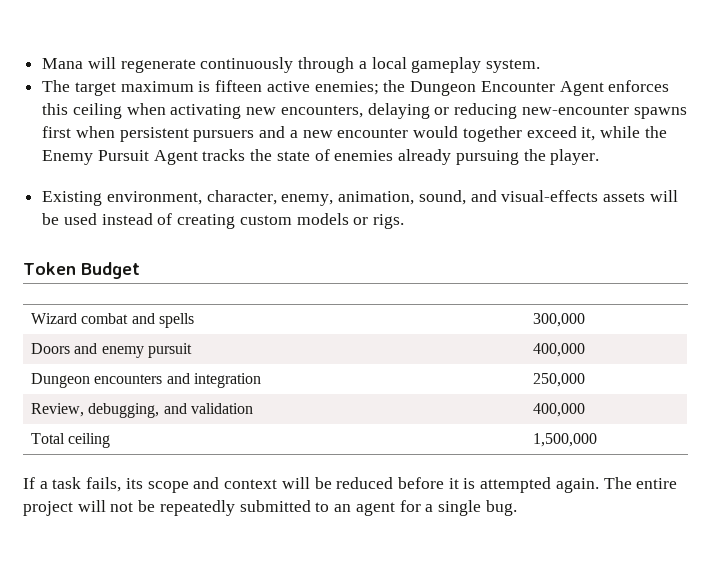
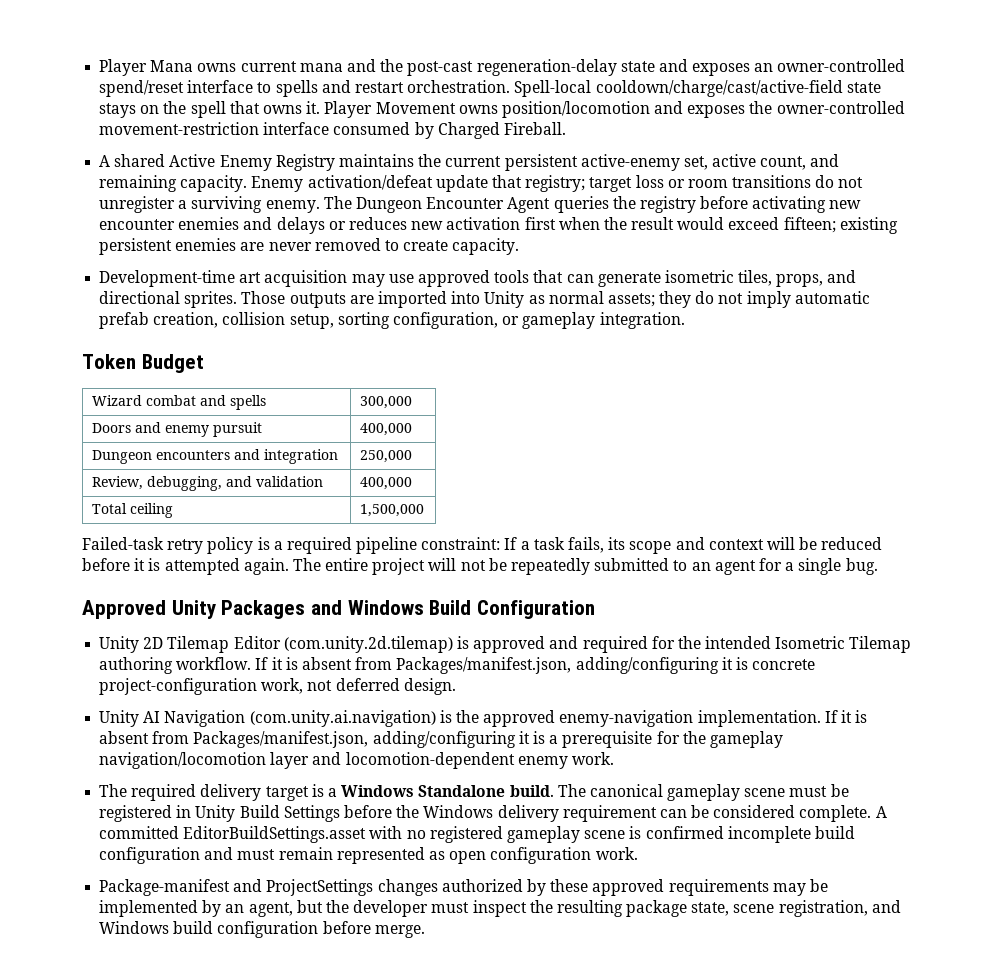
- Mana will regenerate continuously through a local gameplay system.
- The target maximum is fifteen active enemies; the Dungeon Encounter Agent enforces this ceiling when activating new encounters, delaying or reducing new-encounter spawns first when persistent pursuers and a new encounter would together exceed it, while the Enemy Pursuit Agent tracks the state of enemies already pursuing the player.
- Existing environment, character, enemy, animation, sound, and visual-effects assets will be used instead of creating custom models or rigs.
+ Player Mana owns current mana and the post-cast regeneration-delay state and exposes an owner-controlled spend/reset interface to spells and restart orchestration. Spell-local cooldown/charge/cast/active-field state stays on the spell that owns it. Player Movement owns position/locomotion and exposes the owner-controlled movement-restriction interface consumed by Charged Fireball.
+ A shared Active Enemy Registry maintains the current persistent active-enemy set, active count, and remaining capacity. Enemy activation/defeat update that registry; target loss or room transitions do not unregister a surviving enemy. The Dungeon Encounter Agent queries the registry before activating new encounter enemies and delays or reduces new activation first when the result would exceed fifteen; existing persistent enemies are never removed to create capacity.
+ Development-time art acquisition may use approved tools that can generate isometric tiles, props, and directional sprites. Those outputs are imported into Unity as normal assets; they do not imply automatic prefab creation, collision setup, sorting configuration, or gameplay integration.
- If a task fails, its scope and context will be reduced before it is attempted again.
+ Failed-task retry policy is a required pipeline constraint: If a task fails, its scope and context will be reduced before it is attempted again.
+ Approved Unity Packages and Windows Build Configuration
+ Unity 2D Tilemap Editor (com.unity.2d.tilemap) is approved and required for the intended Isometric Tilemap authoring workflow. If it is absent from Packages/manifest.json, adding/configuring it is concrete project-configuration work, not deferred design.
+ Unity AI Navigation (com.unity.ai.navigation) is the approved enemy-navigation implementation. If it is absent from Packages/manifest.json, adding/configuring it is a prerequisite for the gameplay navigation/locomotion layer and locomotion-dependent enemy work.
+ The required delivery target is a Windows Standalone build. The canonical gameplay scene must be registered in Unity Build Settings before the Windows delivery requirement can be considered complete. A committed EditorBuildSettings.asset with no registered gameplay scene is confirmed incomplete build configuration and must remain represented as open configuration work.
+ Package-manifest and ProjectSettings changes authorized by these approved requirements may be implemented by an agent, but the developer must inspect the resulting package state, scene registration, and Windows build configuration before merge.

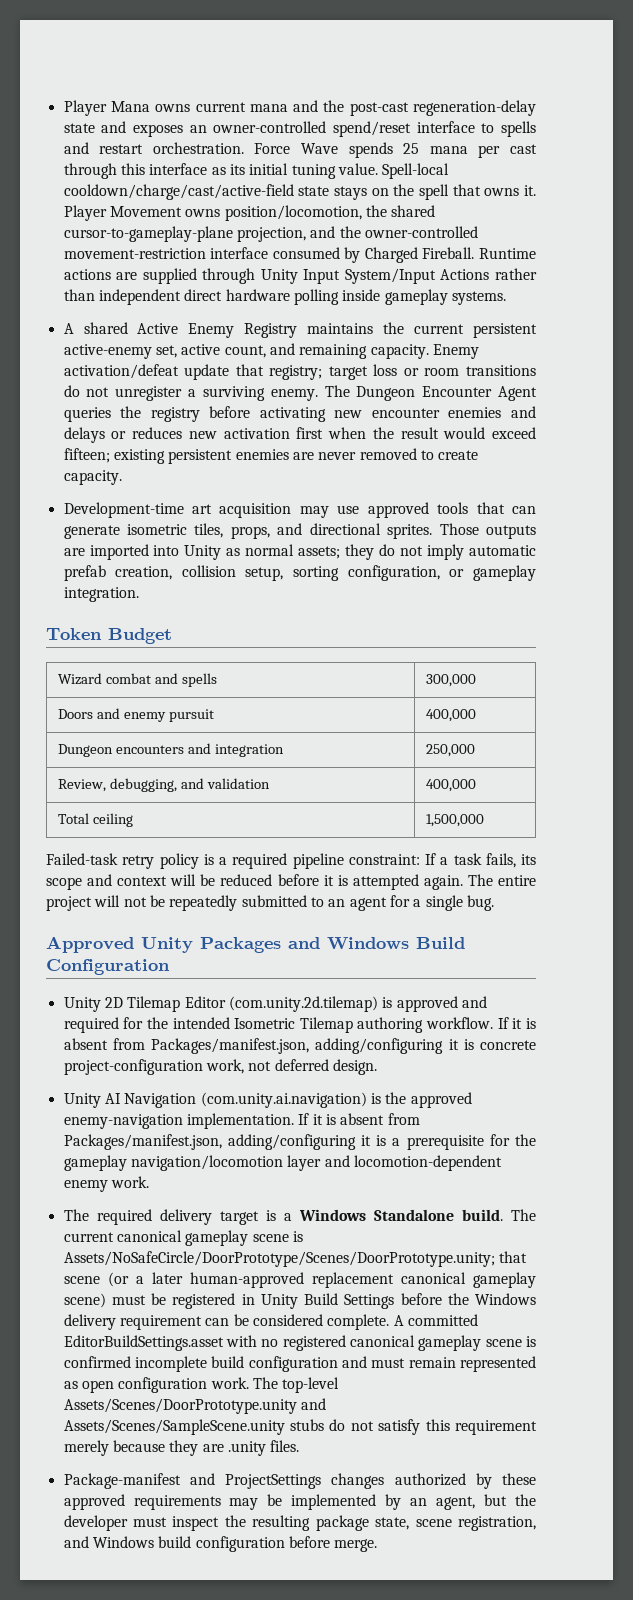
+ Force Wave spends 25 mana per cast through this interface as its initial tuning value.
- Player Movement owns position/locomotion and exposes the owner-controlled movement-restriction interface consumed by Charged Fireball.
+ Player Movement owns position/locomotion, the shared cursor-to-gameplay-plane projection, and the owner-controlled movement-restriction interface consumed by Charged Fireball. Runtime actions are supplied through Unity Input System/Input Actions rather than independent direct hardware polling inside gameplay systems.
- The canonical gameplay scene must be registered in Unity Build Settings before the Windows delivery requirement can be considered complete.
+ The current canonical gameplay scene is Assets/NoSafeCircle/DoorPrototype/Scenes/DoorPrototype.unity; that scene (or a later human-approved replacement canonical gameplay scene) must be registered in Unity Build Settings before the Windows delivery requirement can be considered complete.
- A committed EditorBuildSettings.asset with no registered gameplay scene is confirmed incomplete build configuration and must remain represented as open configuration work.
+ A committed EditorBuildSettings.asset with no registered canonical gameplay scene is confirmed incomplete build configuration and must remain represented as open configuration work. The top-level Assets/Scenes/DoorPrototype.unity and Assets/Scenes/SampleScene.unity stubs do not satisfy this requirement merely because they are .unity files.

